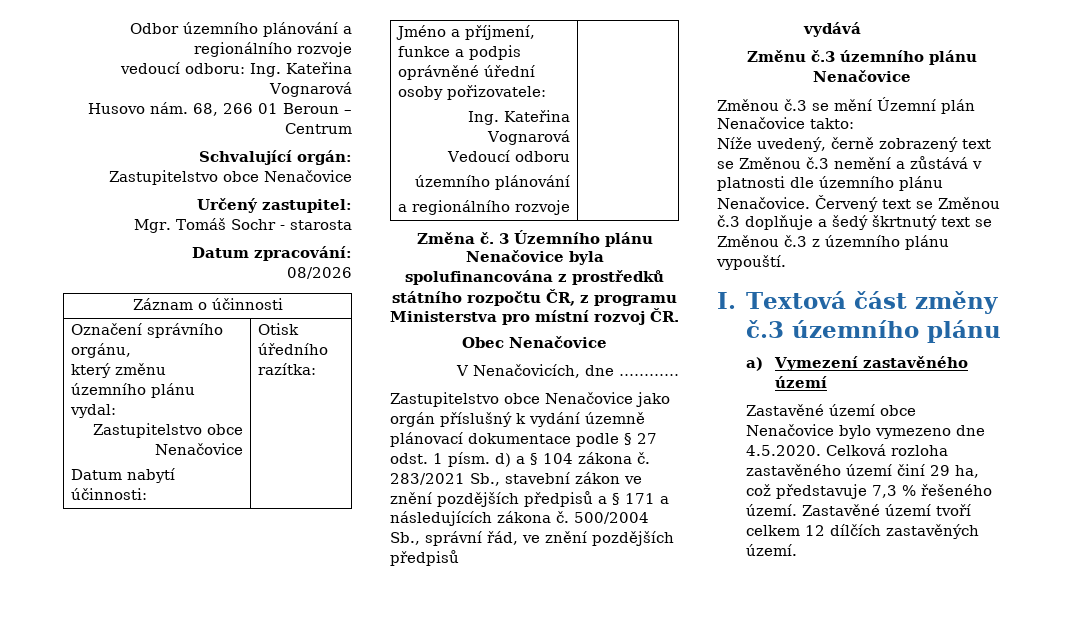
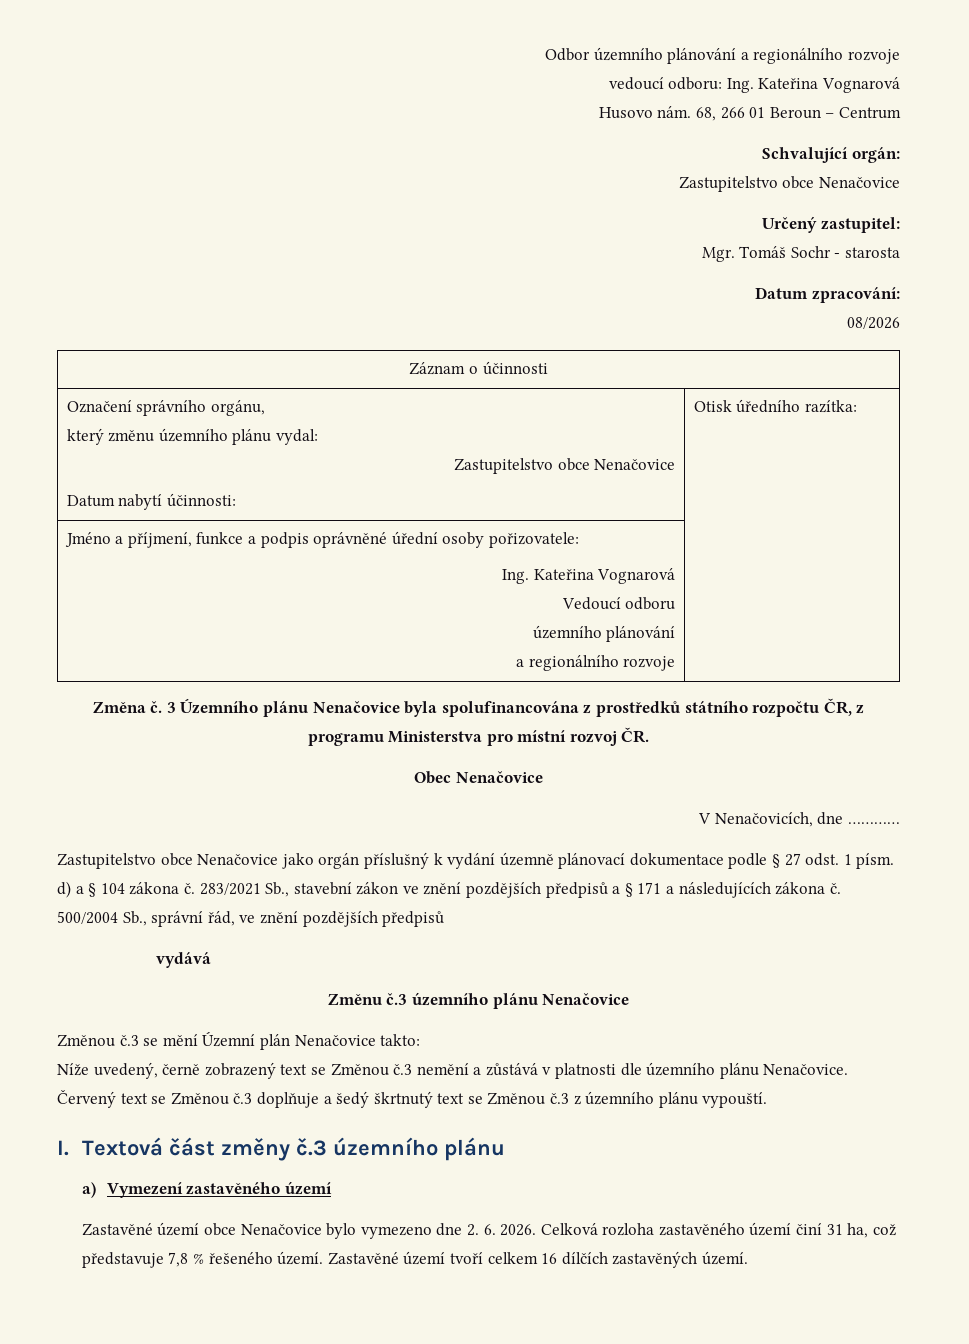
- Zastavěné území obce Nenačovice bylo vymezeno dne 4.5.2020. Celková rozloha zastavěného území činí 29 ha, což představuje 7,3 % řešeného území.
+ Zastavěné území obce Nenačovice bylo vymezeno dne 2. 6. 2026. Celková rozloha zastavěného území činí 31 ha, což představuje 7,8 % řešeného území.
- Zastavěné území tvoří celkem 12 dílčích zastavěných území.
+ Zastavěné území tvoří celkem 16 dílčích zastavěných území.

